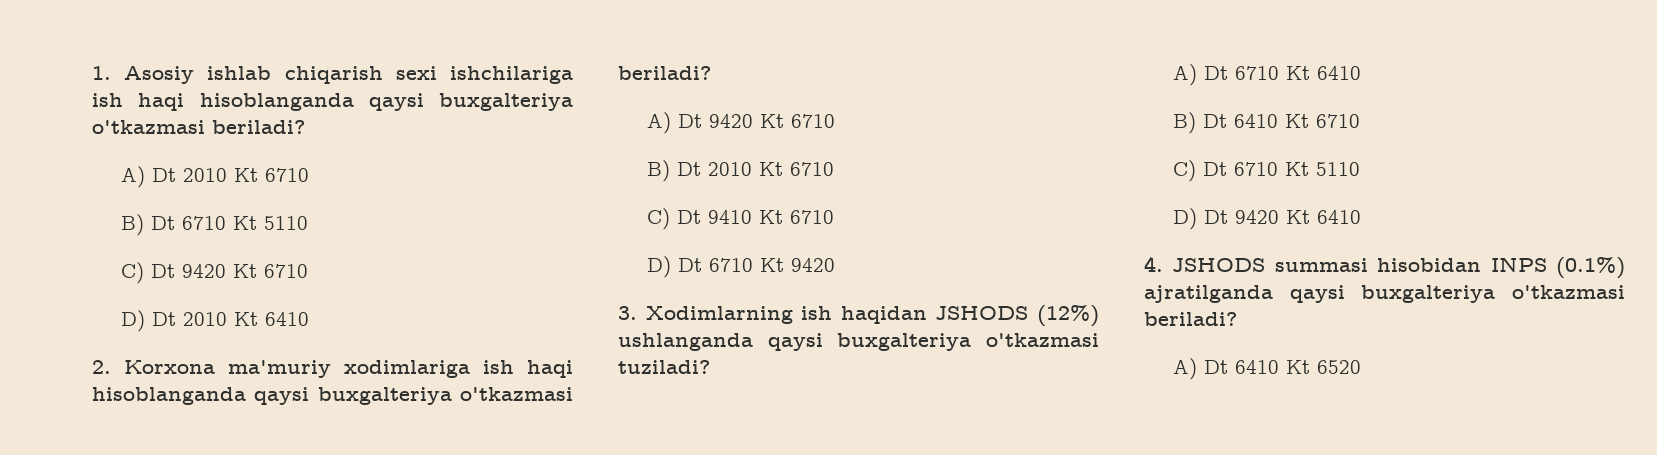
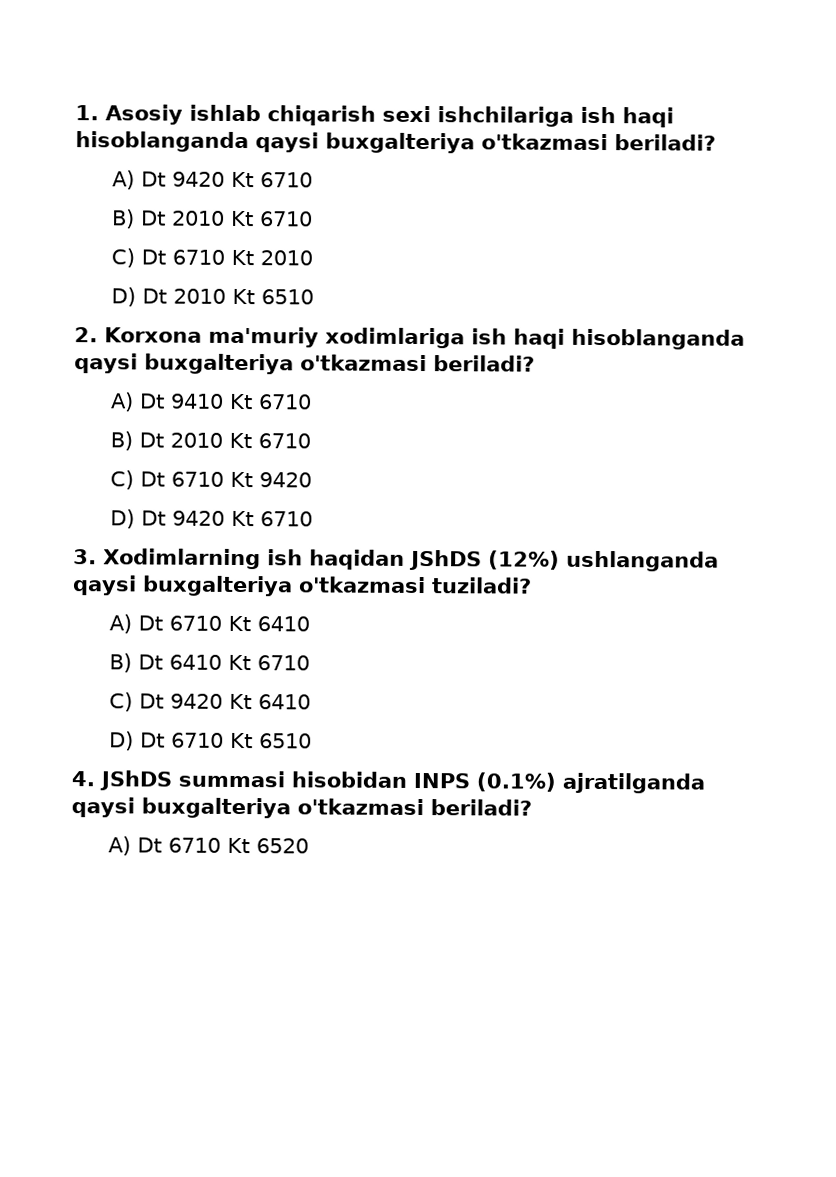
- A) Dt 2010 Kt 6710
- B) Dt 6710 Kt 5110
- C) Dt 9420 Kt 6710
- D) Dt 2010 Kt 6410
- 2. Korxona ma'muriy xodimlariga ish haqi hisoblanganda qaysi buxgalteriya o'tkazmasi beriladi?
- C) Dt 9410 Kt 6710
- D) Dt 6710 Kt 9420
+ C) Dt 6710 Kt 2010
+ D) Dt 2010 Kt 6510
+ 2. Korxona ma'muriy xodimlariga ish haqi hisoblanganda qaysi buxgalteriya o'tkazmasi beriladi?
+ A) Dt 9410 Kt 6710
+ B) Dt 2010 Kt 6710
+ C) Dt 6710 Kt 9420
+ D) Dt 9420 Kt 6710
- 3. Xodimlarning ish haqidan JSHODS (12%) ushlanganda qaysi buxgalteriya o'tkazmasi tuziladi?
+ 3. Xodimlarning ish haqidan JShDS (12%) ushlanganda qaysi buxgalteriya o'tkazmasi tuziladi?
- C) Dt 6710 Kt 5110
- D) Dt 9420 Kt 6410
+ C) Dt 9420 Kt 6410
+ D) Dt 6710 Kt 6510
- 4. JSHODS summasi hisobidan INPS (0.1%) ajratilganda qaysi buxgalteriya o'tkazmasi beriladi?
+ 4. JShDS summasi hisobidan INPS (0.1%) ajratilganda qaysi buxgalteriya o'tkazmasi beriladi?
- A) Dt 6410 Kt 6520
+ A) Dt 6710 Kt 6520

